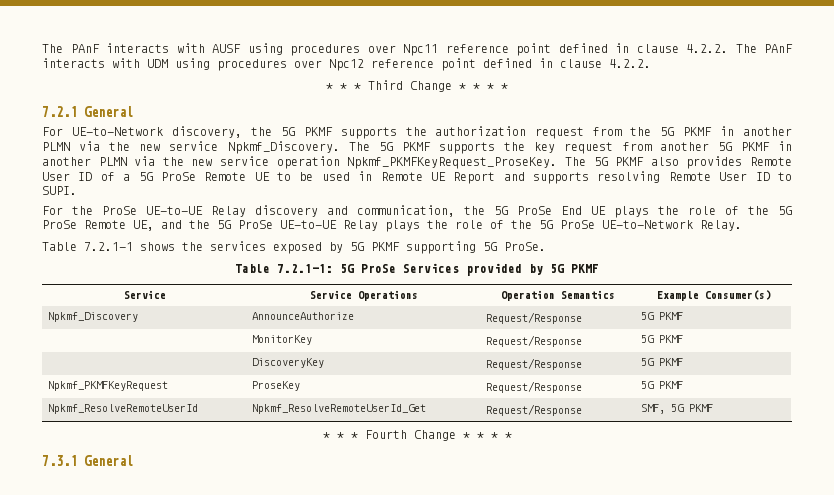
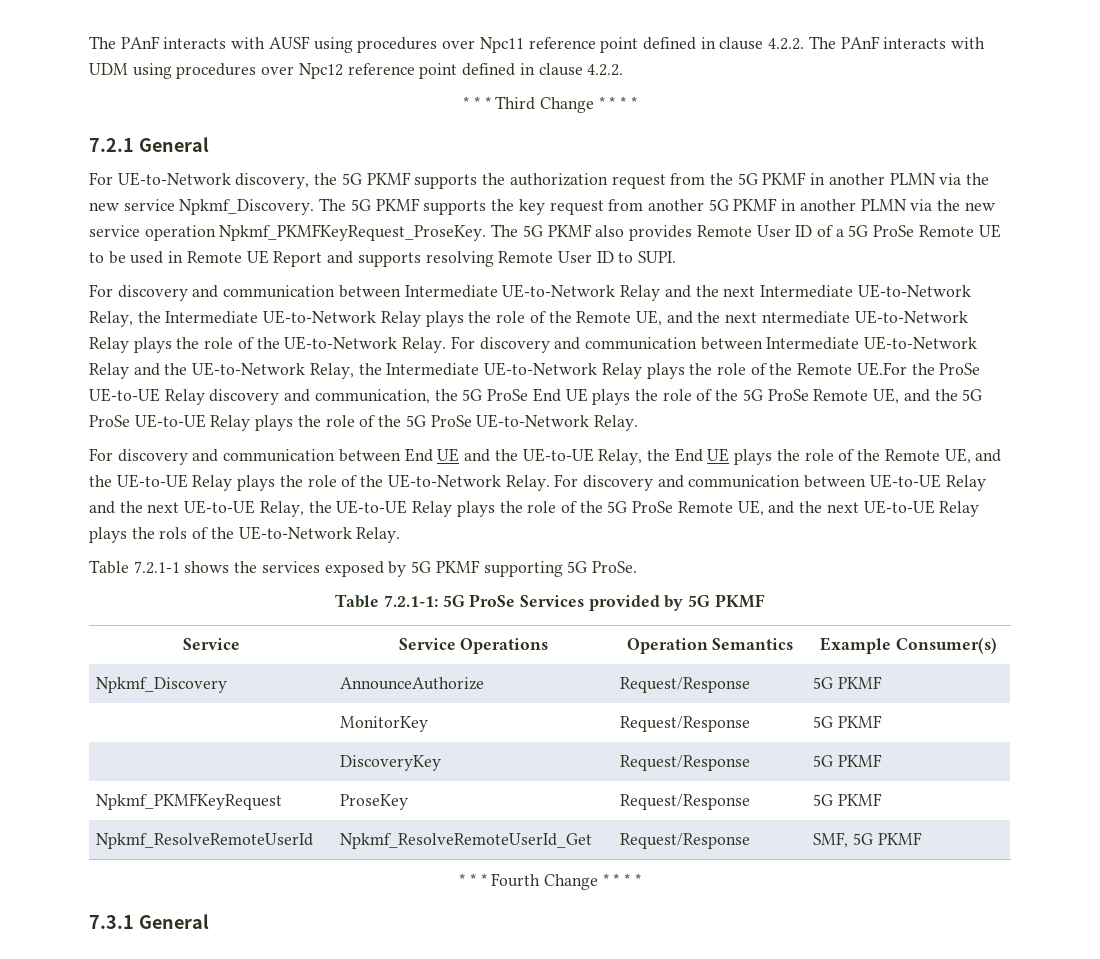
- For the ProSe UE-to-UE Relay discovery and communication, the 5G ProSe End UE plays the role of the 5G ProSe Remote UE, and the 5G ProSe UE-to-UE Relay plays the role of the 5G ProSe UE-to-Network Relay.
+ For discovery and communication between Intermediate UE-to-Network Relay and the next Intermediate UE-to-Network Relay, the Intermediate UE-to-Network Relay plays the role of the Remote UE, and the next ntermediate UE-to-Network Relay plays the role of the UE-to-Network Relay. For discovery and communication between Intermediate UE-to-Network Relay and the UE-to-Network Relay, the Intermediate UE-to-Network Relay plays the role of the Remote UE.For the ProSe UE-to-UE Relay discovery and communication, the 5G ProSe End UE plays the role of the 5G ProSe Remote UE, and the 5G ProSe UE-to-UE Relay plays the role of the 5G ProSe UE-to-Network Relay.
+ For discovery and communication between End UE and the UE-to-UE Relay, the End UE plays the role of the Remote UE, and the UE-to-UE Relay plays the role of the UE-to-Network Relay. For discovery and communication between UE-to-UE Relay and the next UE-to-UE Relay, the UE-to-UE Relay plays the role of the 5G ProSe Remote UE, and the next UE-to-UE Relay plays the rols of the UE-to-Network Relay.

